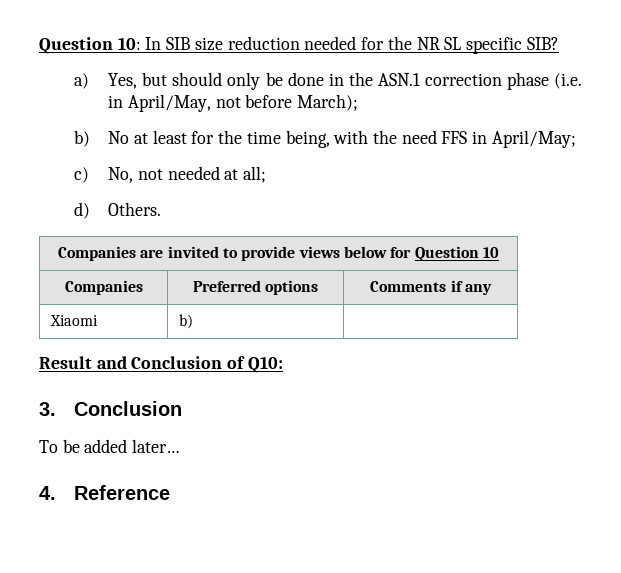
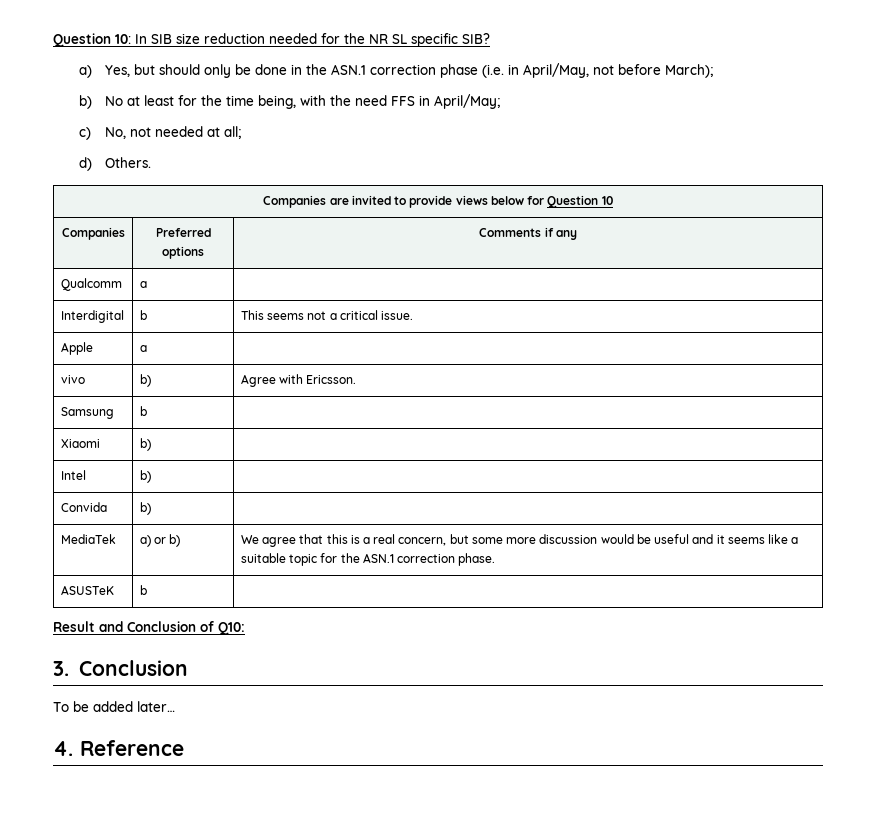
+ Qualcomm | a |
+ Interdigital | b | This seems not a critical issue.
+ Apple | a |
+ vivo | b) | Agree with Ericsson.
+ Samsung | b |
  Xiaomi | b) |
+ Intel | b) |
+ Convida | b) |
+ MediaTek | a) or b) | We agree that this is a real concern, but some more discussion would be useful and it seems like a suitable topic for the ASN.1 correction phase.
+ ASUSTeK | b |

